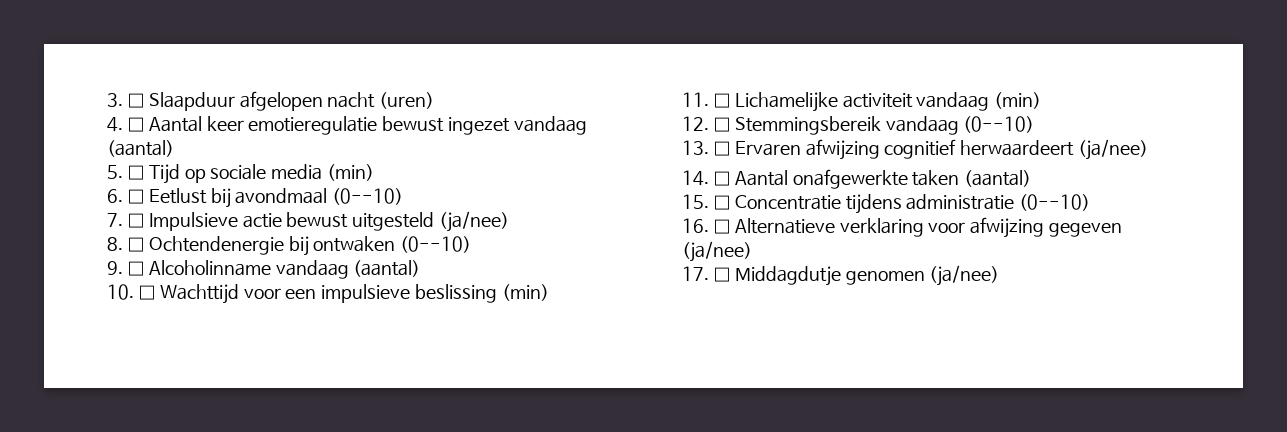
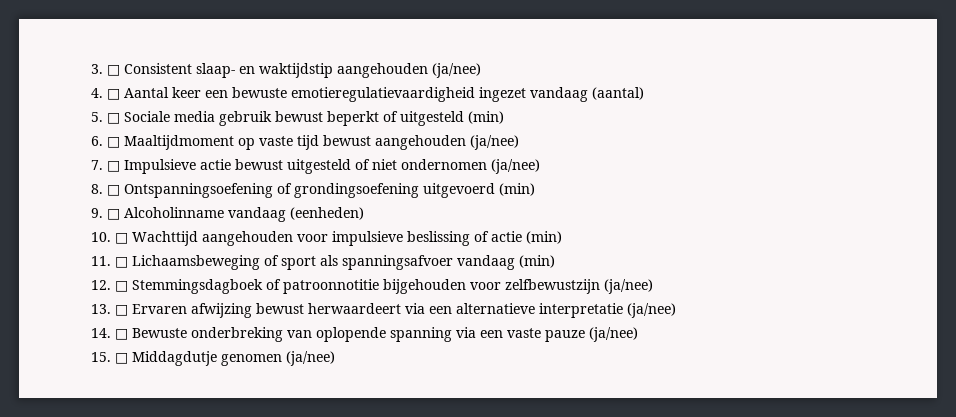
- 3. □ Slaapduur afgelopen nacht (uren)
+ 3. □ Consistent slaap- en waktijdstip aangehouden (ja/nee)
- 4. □ Aantal keer emotieregulatie bewust ingezet vandaag (aantal)
+ 4. □ Aantal keer een bewuste emotieregulatievaardigheid ingezet vandaag (aantal)
- 5. □ Tijd op sociale media (min)
- 6. □ Eetlust bij avondmaal (0--10)
+ 5. □ Sociale media gebruik bewust beperkt of uitgesteld (min)
+ 6. □ Maaltijdmoment op vaste tijd bewust aangehouden (ja/nee)
- 7. □ Impulsieve actie bewust uitgesteld (ja/nee)
+ 7. □ Impulsieve actie bewust uitgesteld of niet ondernomen (ja/nee)
- 8. □ Ochtendenergie bij ontwaken (0--10)
+ 8. □ Ontspanningsoefening of grondingsoefening uitgevoerd (min)
- 9. □ Alcoholinname vandaag (aantal)
+ 9. □ Alcoholinname vandaag (eenheden)
- 10. □ Wachttijd voor een impulsieve beslissing (min)
- 11. □ Lichamelijke activiteit vandaag (min)
- 12. □ Stemmingsbereik vandaag (0--10)
- 13. □ Ervaren afwijzing cognitief herwaardeert (ja/nee)
- 14. □ Aantal onafgewerkte taken (aantal)
- 15. □ Concentratie tijdens administratie (0--10)
- 16. □ Alternatieve verklaring voor afwijzing gegeven (ja/nee)
- 17. □ Middagdutje genomen (ja/nee)
+ 10. □ Wachttijd aangehouden voor impulsieve beslissing of actie (min)
+ 11. □ Lichaamsbeweging of sport als spanningsafvoer vandaag (min)
+ 12. □ Stemmingsdagboek of patroonnotitie bijgehouden voor zelfbewustzijn (ja/nee)
+ 13. □ Ervaren afwijzing bewust herwaardeert via een alternatieve interpretatie (ja/nee)
+ 14. □ Bewuste onderbreking van oplopende spanning via een vaste pauze (ja/nee)
+ 15. □ Middagdutje genomen (ja/nee)

